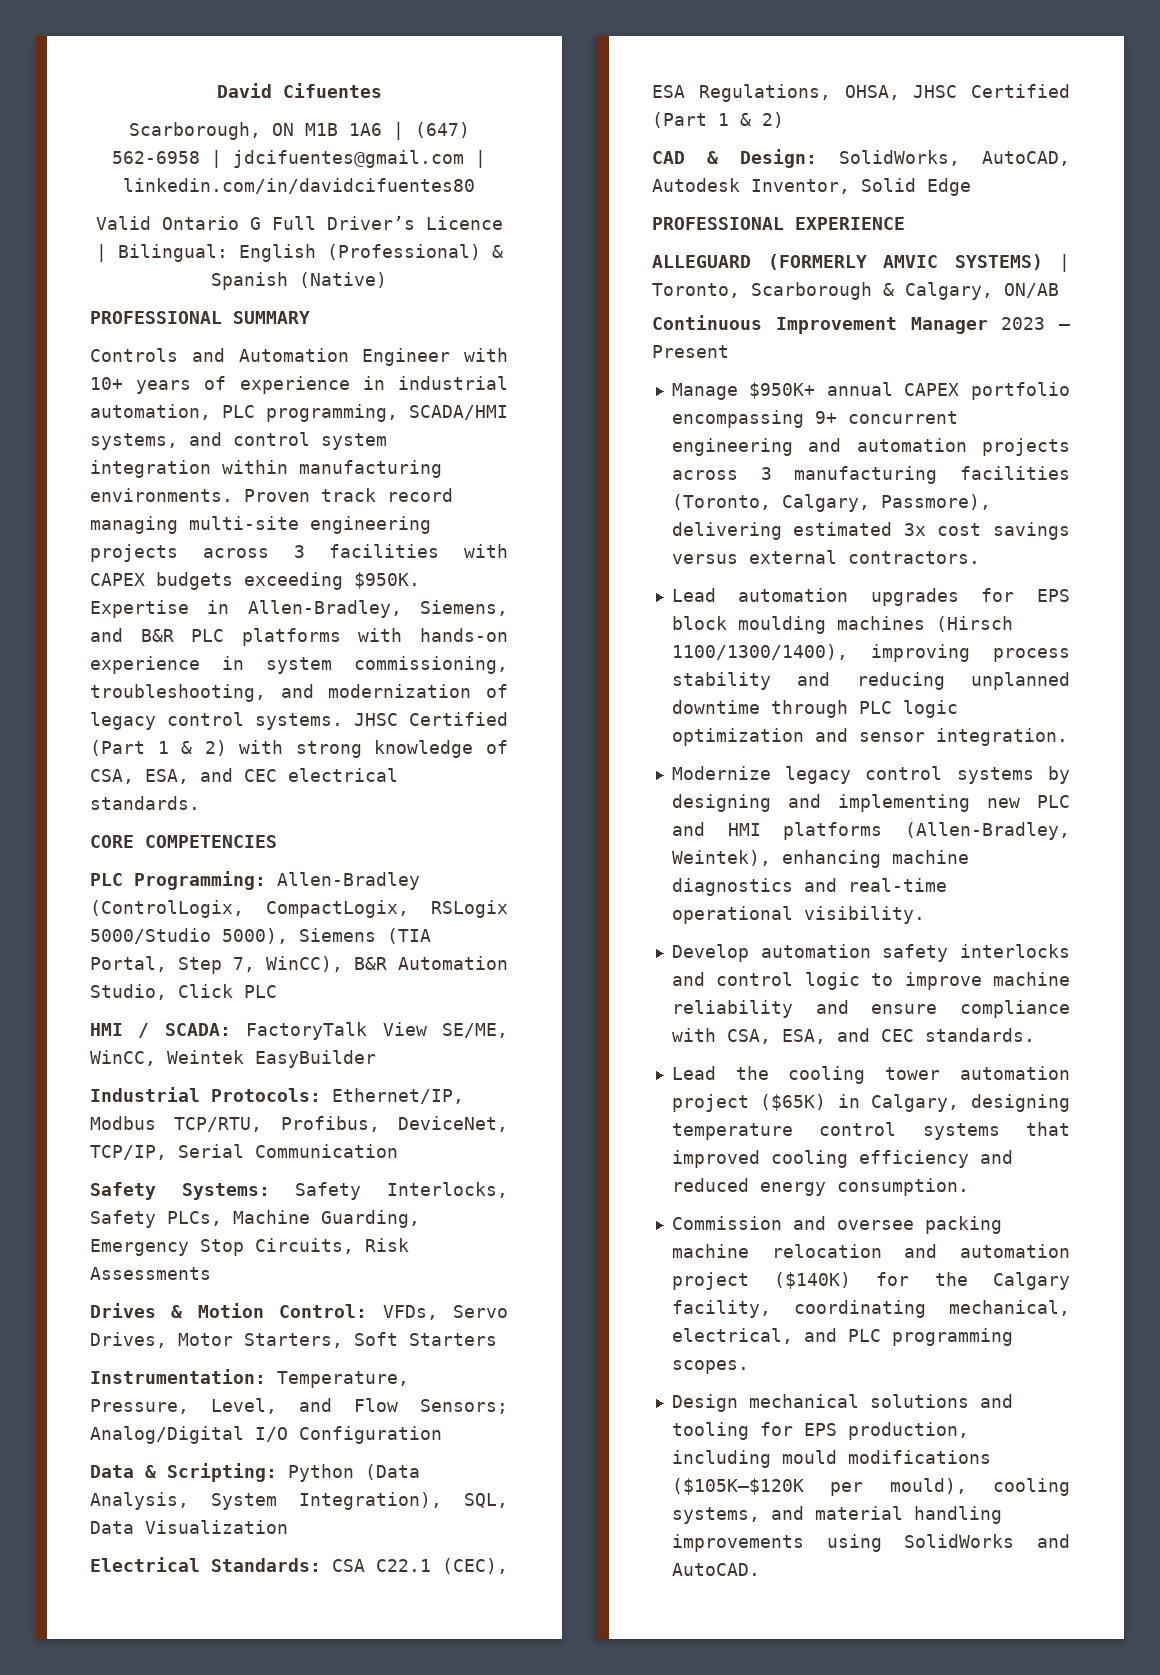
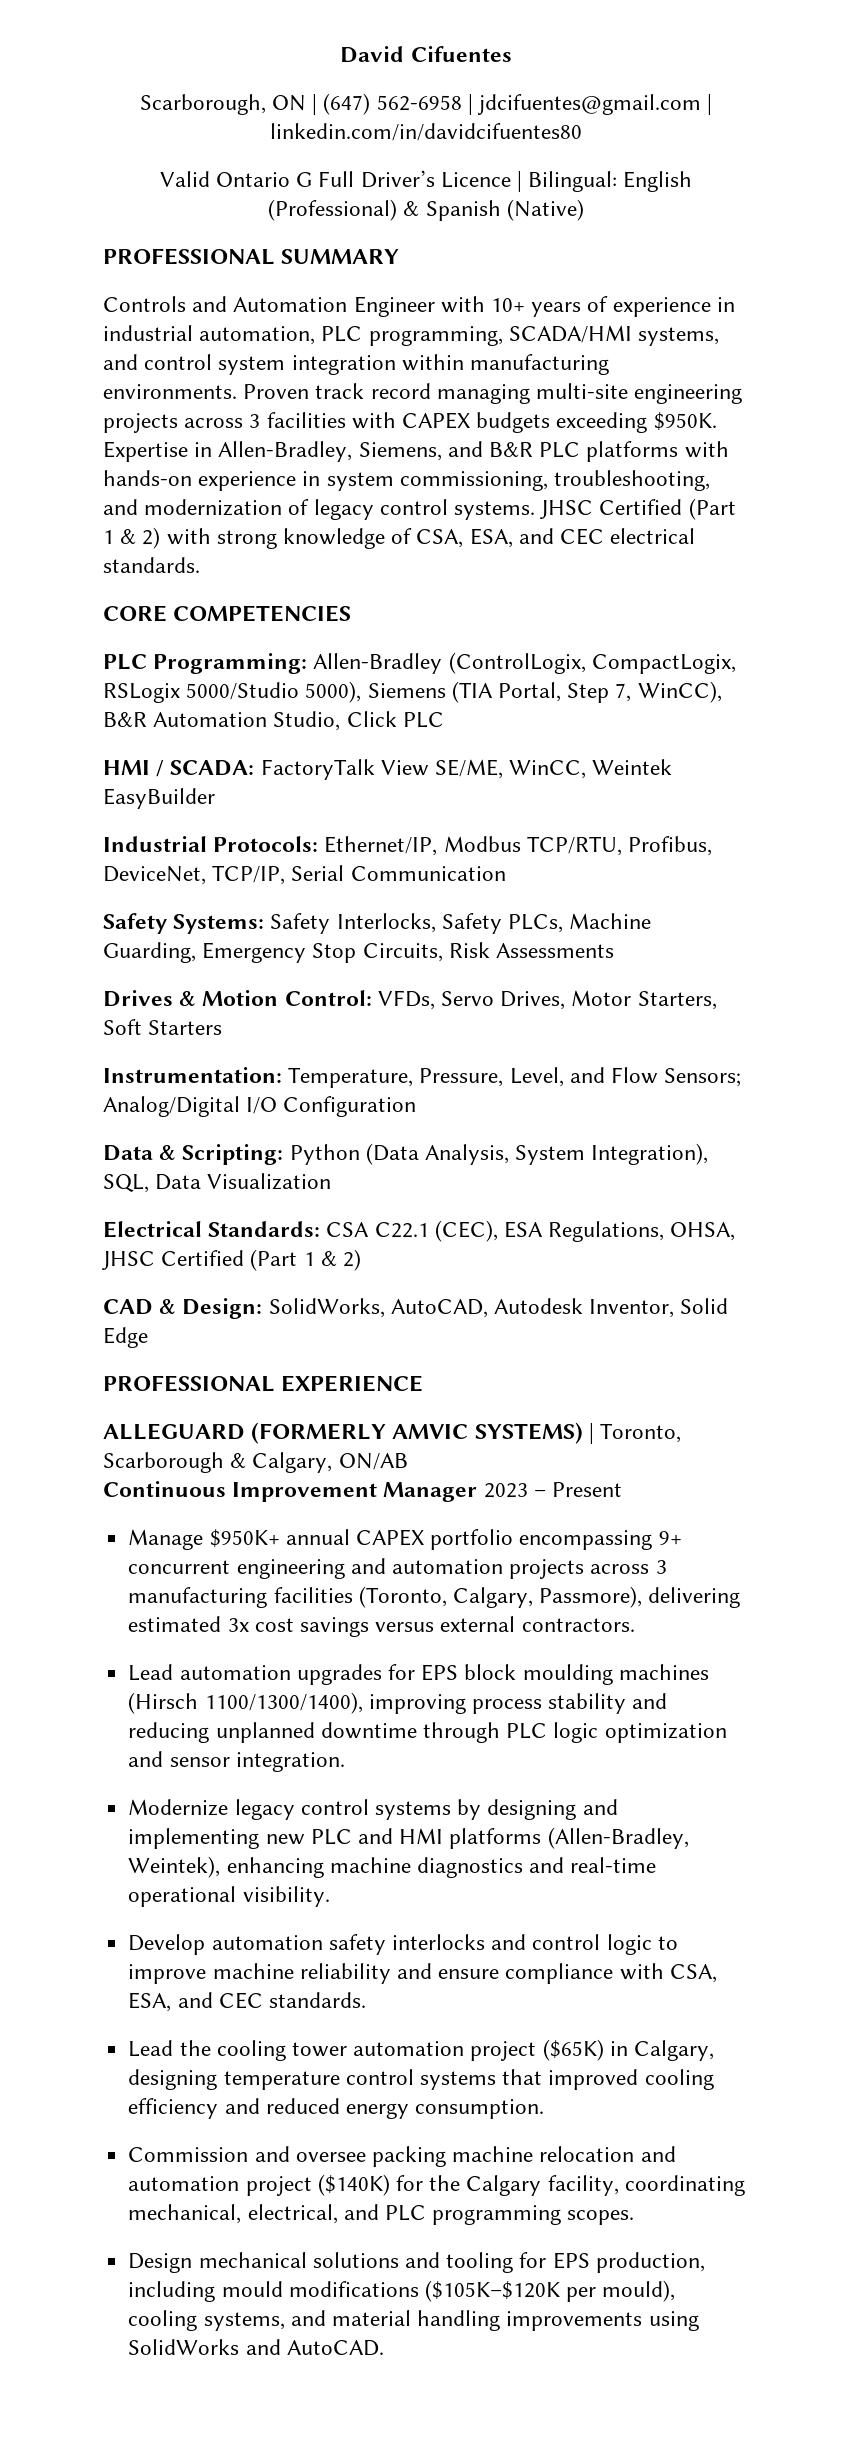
- Scarborough, ON M1B 1A6 | (647) 562-6958 | jdcifuentes@gmail.com | linkedin.com/in/davidcifuentes80
+ Scarborough, ON | (647) 562-6958 | jdcifuentes@gmail.com | linkedin.com/in/davidcifuentes80

